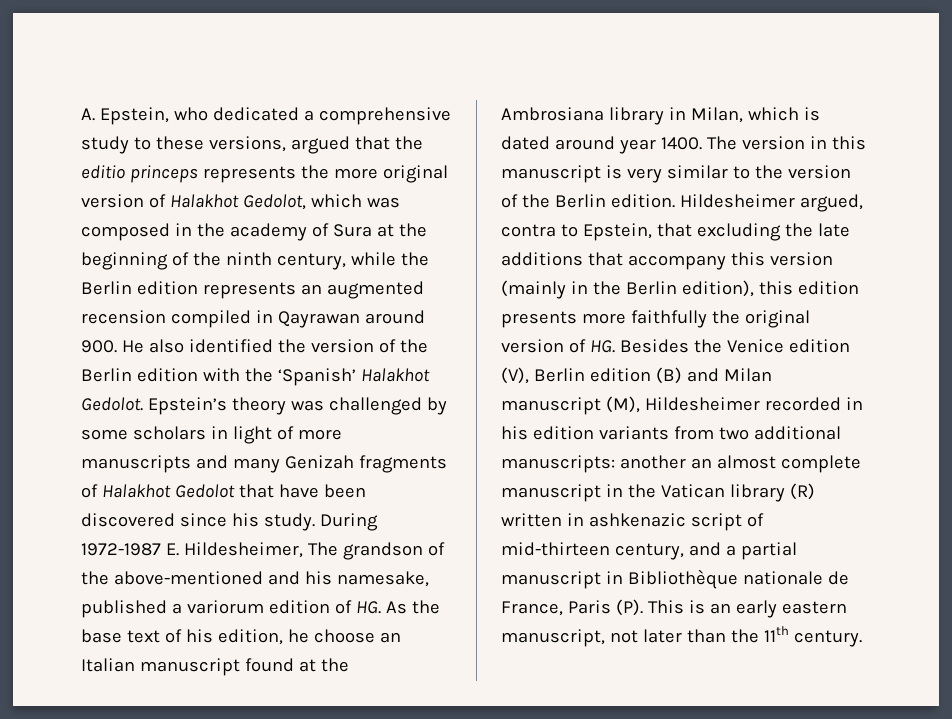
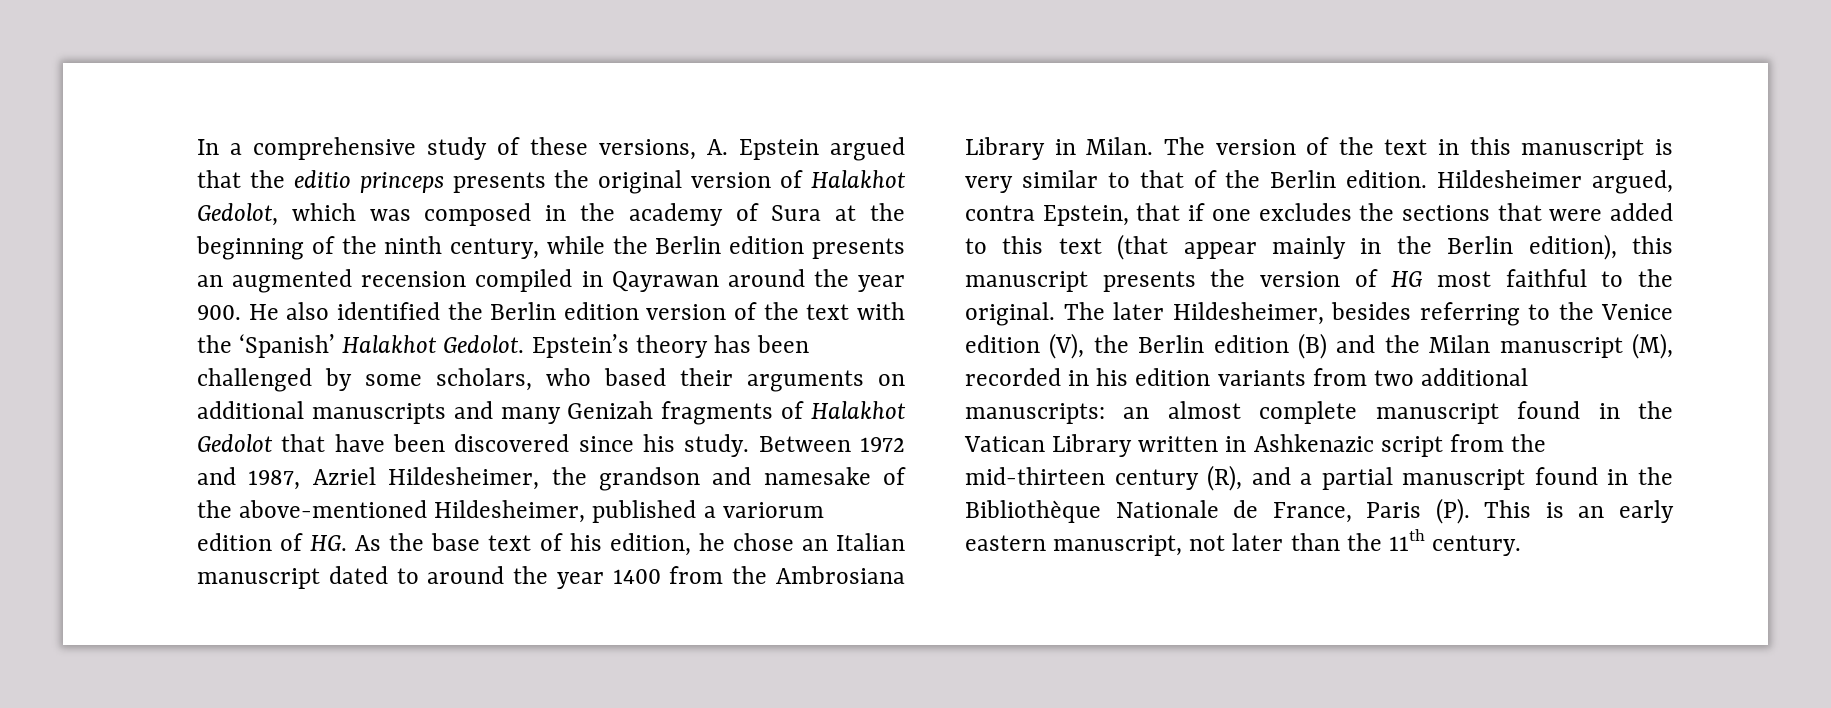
- A. Epstein, who dedicated a comprehensive study to these versions, argued that the editio princeps represents the more original version of Halakhot Gedolot, which was composed in the academy of Sura at the beginning of the ninth century, while the Berlin edition represents an augmented recension compiled in Qayrawan around 900. He also identified the version of the Berlin edition with the ‘Spanish’ Halakhot Gedolot.
+ In a comprehensive study of these versions, A. Epstein argued that the editio princeps presents the original version of Halakhot Gedolot, which was composed in the academy of Sura at the beginning of the ninth century, while the Berlin edition presents an augmented recension compiled in Qayrawan around the year 900. He also identified the Berlin edition version of the text with the ‘Spanish’ Halakhot Gedolot.
- Epstein’s theory was challenged by some scholars in light of more manuscripts and many Genizah fragments of Halakhot Gedolot that have been discovered since his study.
+ Epstein’s theory has been challenged by some scholars, who based their arguments on additional manuscripts and many Genizah fragments of Halakhot Gedolot that have been discovered since his study.
- During 1972-1987 E. Hildesheimer, The grandson of the above-mentioned and his namesake, published a variorum edition of HG. As the base text of his edition, he choose an Italian manuscript found at the Ambrosiana library in Milan, which is dated around year 1400. The version in this manuscript is very similar to the version of the Berlin edition.
+ Between 1972 and 1987, Azriel Hildesheimer, the grandson and namesake of the above-mentioned Hildesheimer, published a variorum edition of HG. As the base text of his edition, he chose an Italian manuscript dated to around the year 1400 from the Ambrosiana Library in Milan. The version of the text in this manuscript is very similar to that of the Berlin edition.
- Hildesheimer argued, contra to Epstein, that excluding the late additions that accompany this version (mainly in the Berlin edition), this edition presents more faithfully the original version of HG. Besides the Venice edition (V), Berlin edition (B) and Milan manuscript (M), Hildesheimer recorded in his edition variants from two additional manuscripts: another an almost complete manuscript in the Vatican library (R) written in ashkenazic script of mid-thirteen century, and a partial manuscript in Bibliothèque nationale de France, Paris (P). This is an early eastern manuscript, not later than the 11th century.
+ Hildesheimer argued, contra Epstein, that if one excludes the sections that were added to this text (that appear mainly in the Berlin edition), this manuscript presents the version of HG most faithful to the original. The later Hildesheimer, besides referring to the Venice edition (V), the Berlin edition (B) and the Milan manuscript (M), recorded in his edition variants from two additional manuscripts: an almost complete manuscript found in the Vatican Library written in Ashkenazic script from the mid-thirteen century (R), and a partial manuscript found in the Bibliothèque Nationale de France, Paris (P). This is an early eastern manuscript, not later than the 11th century.

